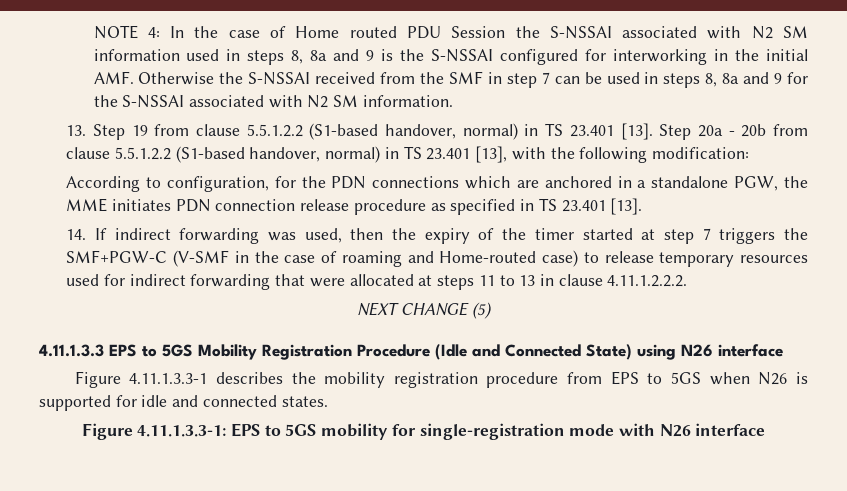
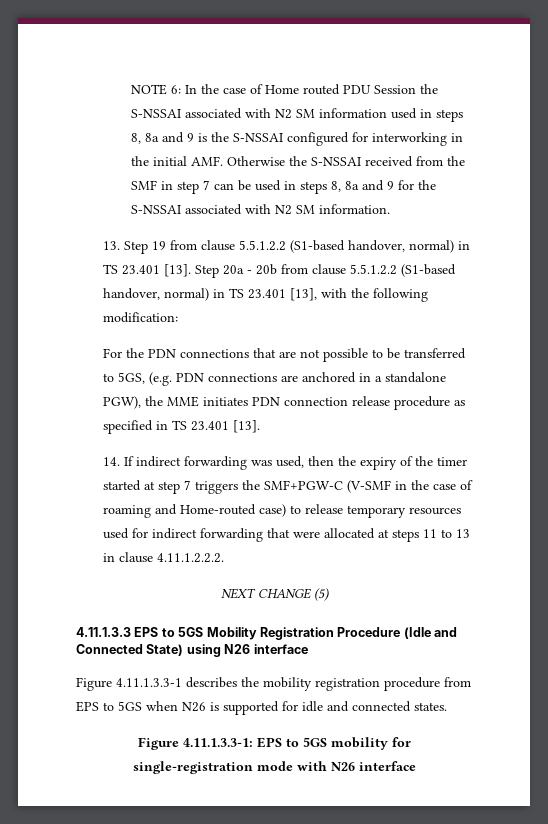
- NOTE 4: In the case of Home routed PDU Session the S-NSSAI associated with N2 SM information used in steps 8, 8a and 9 is the S-NSSAI configured for interworking in the initial AMF. Otherwise the S-NSSAI received from the SMF in step 7 can be used in steps 8, 8a and 9 for the S-NSSAI associated with N2 SM information.
+ NOTE 6: In the case of Home routed PDU Session the S-NSSAI associated with N2 SM information used in steps 8, 8a and 9 is the S-NSSAI configured for interworking in the initial AMF. Otherwise the S-NSSAI received from the SMF in step 7 can be used in steps 8, 8a and 9 for the S-NSSAI associated with N2 SM information.
- According to configuration, for the PDN connections which are anchored in a standalone PGW, the MME initiates PDN connection release procedure as specified in TS 23.401 [13].
+ For the PDN connections that are not possible to be transferred to 5GS, (e.g. PDN connections are anchored in a standalone PGW), the MME initiates PDN connection release procedure as specified in TS 23.401 [13].

